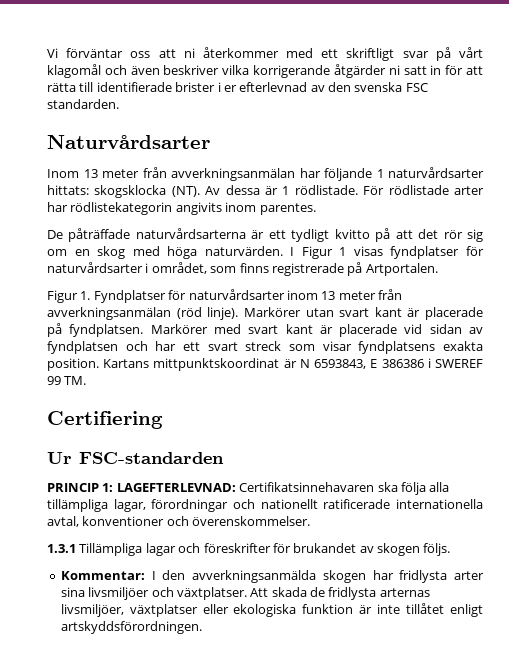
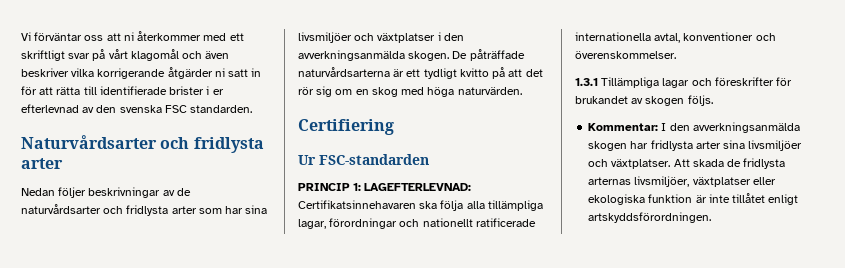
- Naturvårdsarter
- Inom 13 meter från avverkningsanmälan har följande 1 naturvårdsarter hittats: skogsklocka (NT). Av dessa är 1 rödlistade. För rödlistade arter har rödlistekategorin angivits inom parentes.
- De påträffade naturvårdsarterna är ett tydligt kvitto på att det rör sig om en skog med höga naturvärden. I Figur 1 visas fyndplatser för naturvårdsarter i området, som finns registrerade på Artportalen.
- Figur 1. Fyndplatser för naturvårdsarter inom 13 meter från avverkningsanmälan (röd linje). Markörer utan svart kant är placerade på fyndplatsen. Markörer med svart kant är placerade vid sidan av fyndplatsen och har ett svart streck som visar fyndplatsens exakta position. Kartans mittpunktskoordinat är N 6593843, E 386386 i SWEREF 99 TM.
+ Naturvårdsarter och fridlysta arter
+ Nedan följer beskrivningar av de naturvårdsarter och fridlysta arter som har sina livsmiljöer och växtplatser i den avverkningsanmälda skogen. De påträffade naturvårdsarterna är ett tydligt kvitto på att det rör sig om en skog med höga naturvärden.

